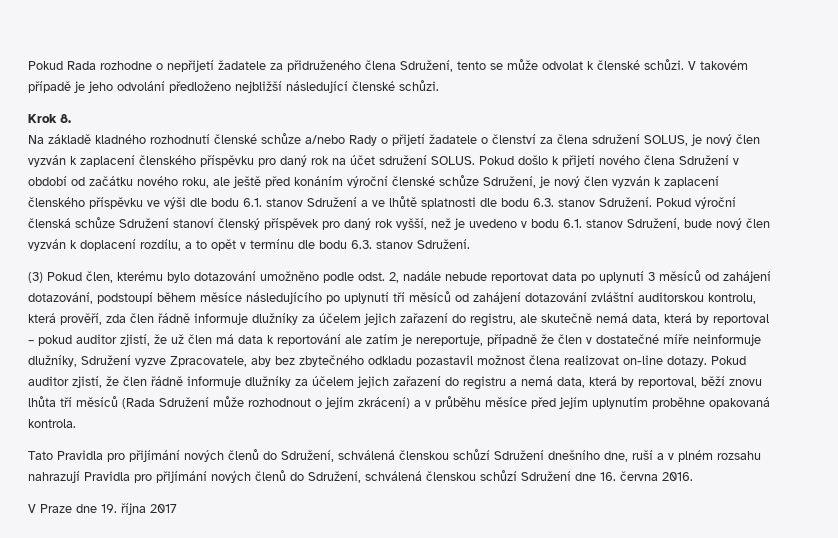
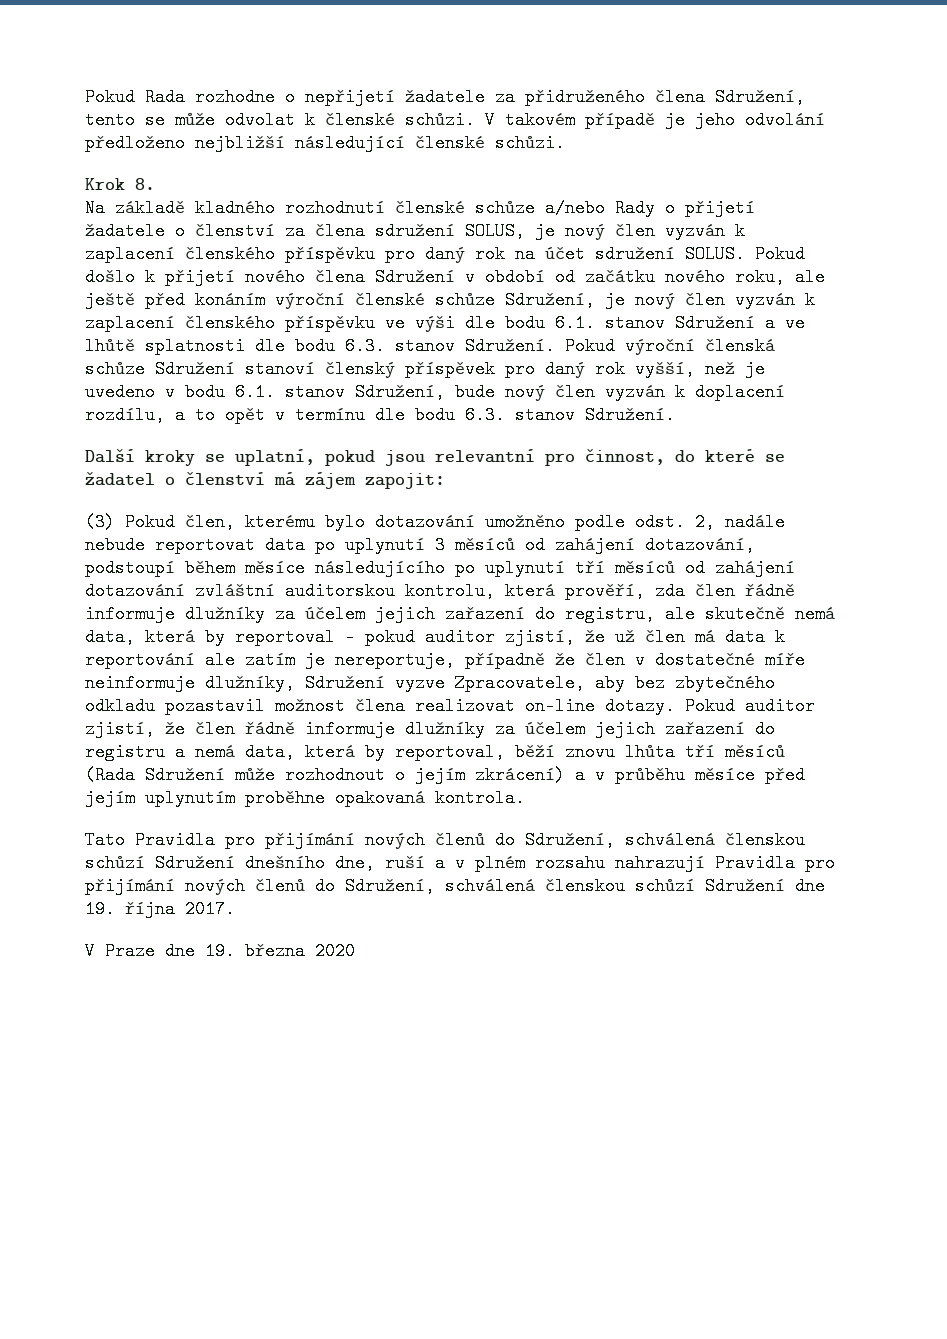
+ Další kroky se uplatní, pokud jsou relevantní pro činnost, do které se žadatel o členství má zájem zapojit:
- Tato Pravidla pro přijímání nových členů do Sdružení, schválená členskou schůzí Sdružení dnešního dne, ruší a v plném rozsahu nahrazují Pravidla pro přijímání nových členů do Sdružení, schválená členskou schůzí Sdružení dne 16. června 2016.
+ Tato Pravidla pro přijímání nových členů do Sdružení, schválená členskou schůzí Sdružení dnešního dne, ruší a v plném rozsahu nahrazují Pravidla pro přijímání nových členů do Sdružení, schválená členskou schůzí Sdružení dne 19. října 2017.
- V Praze dne 19. října 2017
+ V Praze dne 19. března 2020

